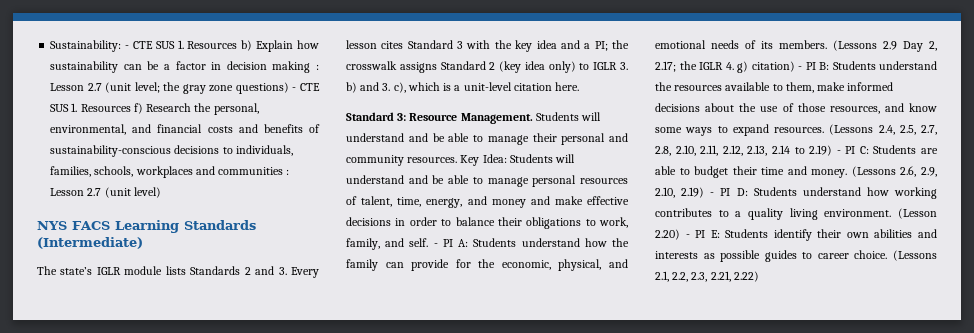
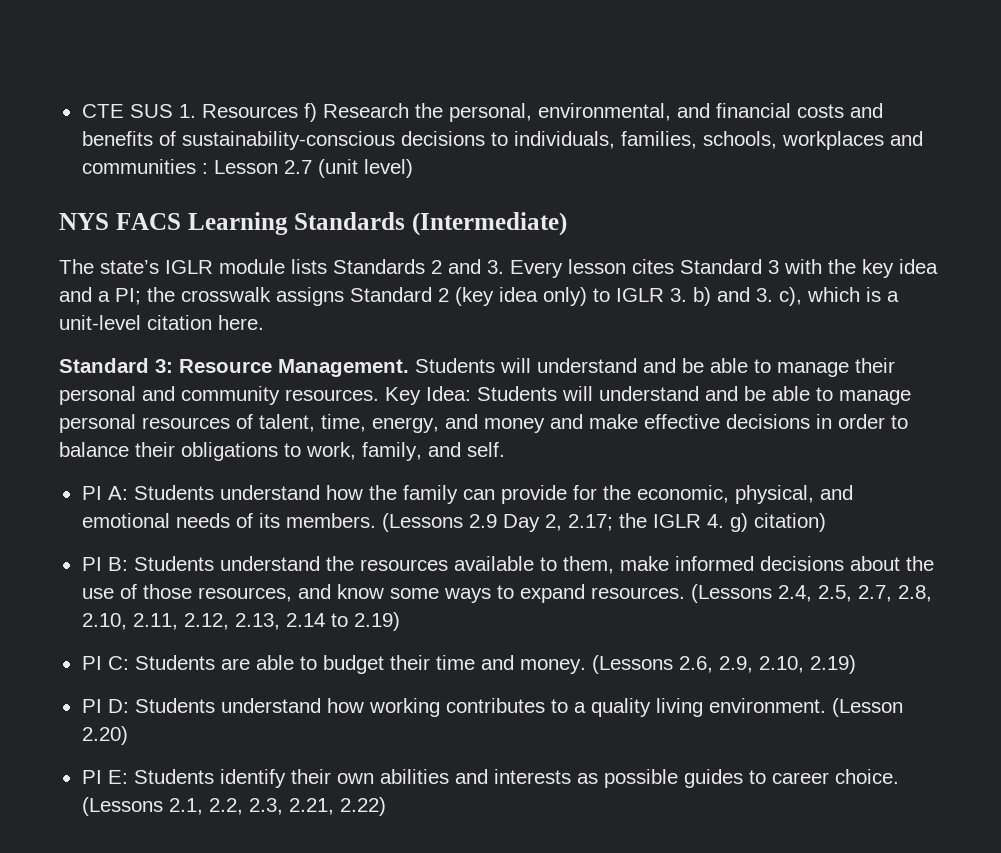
- Sustainability: - CTE SUS 1. Resources b) Explain how sustainability can be a factor in decision making : Lesson 2.7 (unit level; the gray zone questions) - CTE SUS 1. Resources f) Research the personal, environmental, and financial costs and benefits of sustainability-conscious decisions to individuals, families, schools, workplaces and communities : Lesson 2.7 (unit level)
+ CTE SUS 1. Resources f) Research the personal, environmental, and financial costs and benefits of sustainability-conscious decisions to individuals, families, schools, workplaces and communities : Lesson 2.7 (unit level)
- Key Idea: Students will understand and be able to manage personal resources of talent, time, energy, and money and make effective decisions in order to balance their obligations to work, family, and self. - PI A: Students understand how the family can provide for the economic, physical, and emotional needs of its members.
+ Key Idea: Students will understand and be able to manage personal resources of talent, time, energy, and money and make effective decisions in order to balance their obligations to work, family, and self.
+ PI A: Students understand how the family can provide for the economic, physical, and emotional needs of its members.
- (Lessons 2.9 Day 2, 2.17; the IGLR 4. g) citation) - PI B: Students understand the resources available to them, make informed decisions about the use of those resources, and know some ways to expand resources.
+ (Lessons 2.9 Day 2, 2.17; the IGLR 4. g) citation)
+ PI B: Students understand the resources available to them, make informed decisions about the use of those resources, and know some ways to expand resources.
- (Lessons 2.4, 2.5, 2.7, 2.8, 2.10, 2.11, 2.12, 2.13, 2.14 to 2.19) - PI C: Students are able to budget their time and money.
+ (Lessons 2.4, 2.5, 2.7, 2.8, 2.10, 2.11, 2.12, 2.13, 2.14 to 2.19)
+ PI C: Students are able to budget their time and money.
- (Lessons 2.6, 2.9, 2.10, 2.19) - PI D: Students understand how working contributes to a quality living environment.
+ (Lessons 2.6, 2.9, 2.10, 2.19)
+ PI D: Students understand how working contributes to a quality living environment.
- (Lesson 2.20) - PI E: Students identify their own abilities and interests as possible guides to career choice.
+ (Lesson 2.20)
+ PI E: Students identify their own abilities and interests as possible guides to career choice.

